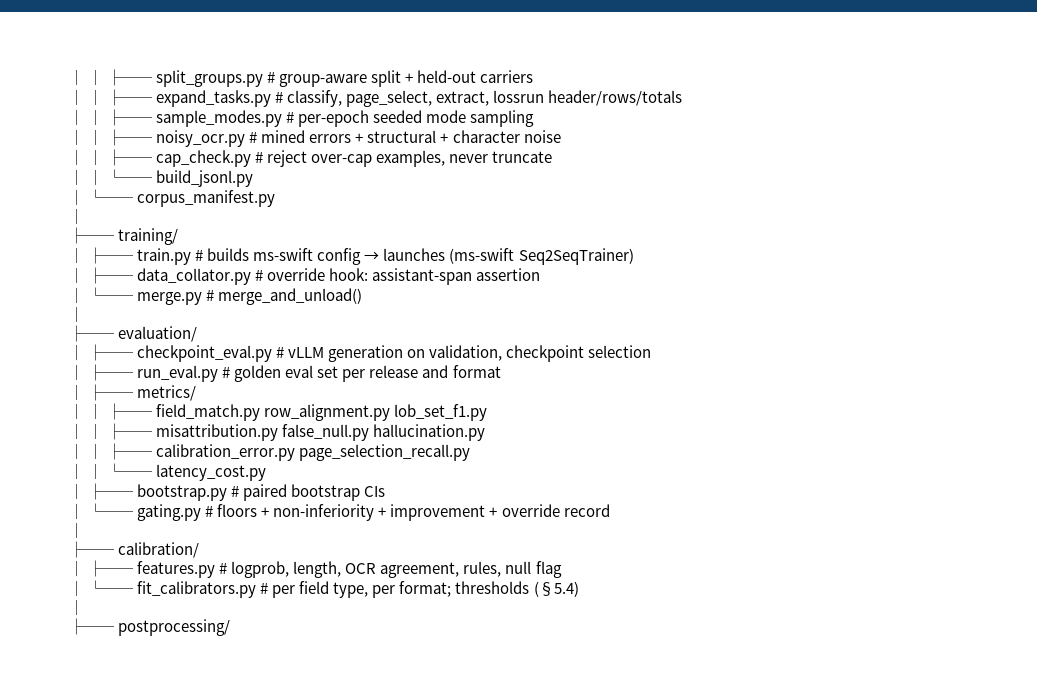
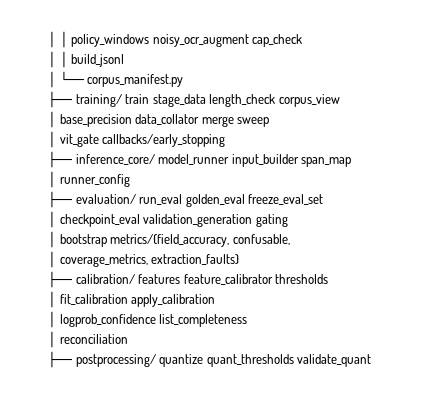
- │ │ ├── split_groups.py # group-aware split + held-out carriers
- │ │ ├── expand_tasks.py # classify, page_select, extract, lossrun header/rows/totals
- │ │ ├── sample_modes.py # per-epoch seeded mode sampling
- │ │ ├── noisy_ocr.py # mined errors + structural + character noise
- │ │ ├── cap_check.py # reject over-cap examples, never truncate
- │ │ └── build_jsonl.py
+ │ │ policy_windows noisy_ocr_augment cap_check
+ │ │ build_jsonl
  │ └── corpus_manifest.py
- │
- ├── training/
- │ ├── train.py # builds ms-swift config → launches (ms-swift Seq2SeqTrainer)
- │ ├── data_collator.py # override hook: assistant-span assertion
- │ └── merge.py # merge_and_unload()
- │
- ├── evaluation/
- │ ├── checkpoint_eval.py # vLLM generation on validation, checkpoint selection
- │ ├── run_eval.py # golden eval set per release and format
- │ ├── metrics/
- │ │ ├── field_match.py row_alignment.py lob_set_f1.py
- │ │ ├── misattribution.py false_null.py hallucination.py
- │ │ ├── calibration_error.py page_selection_recall.py
- │ │ └── latency_cost.py
- │ ├── bootstrap.py # paired bootstrap CIs
- │ └── gating.py # floors + non-inferiority + improvement + override record
- │
- ├── calibration/
- │ ├── features.py # logprob, length, OCR agreement, rules, null flag
- │ └── fit_calibrators.py # per field type, per format; thresholds (§5.4)
- │
+ ├── training/ train stage_data length_check corpus_view
+ │ base_precision data_collator merge sweep
+ │ vit_gate callbacks/early_stopping
+ ├── inference_core/ model_runner input_builder span_map
+ │ runner_config
+ ├── evaluation/ run_eval golden_eval freeze_eval_set
+ │ checkpoint_eval validation_generation gating
+ │ bootstrap metrics/{field_accuracy, confusable,
+ │ coverage_metrics, extraction_faults}
+ ├── calibration/ features feature_calibrator thresholds
+ │ fit_calibration apply_calibration
+ │ logprob_confidence list_completeness
+ │ reconciliation
- ├── postprocessing/
+ ├── postprocessing/ quantize quant_thresholds validate_quant

